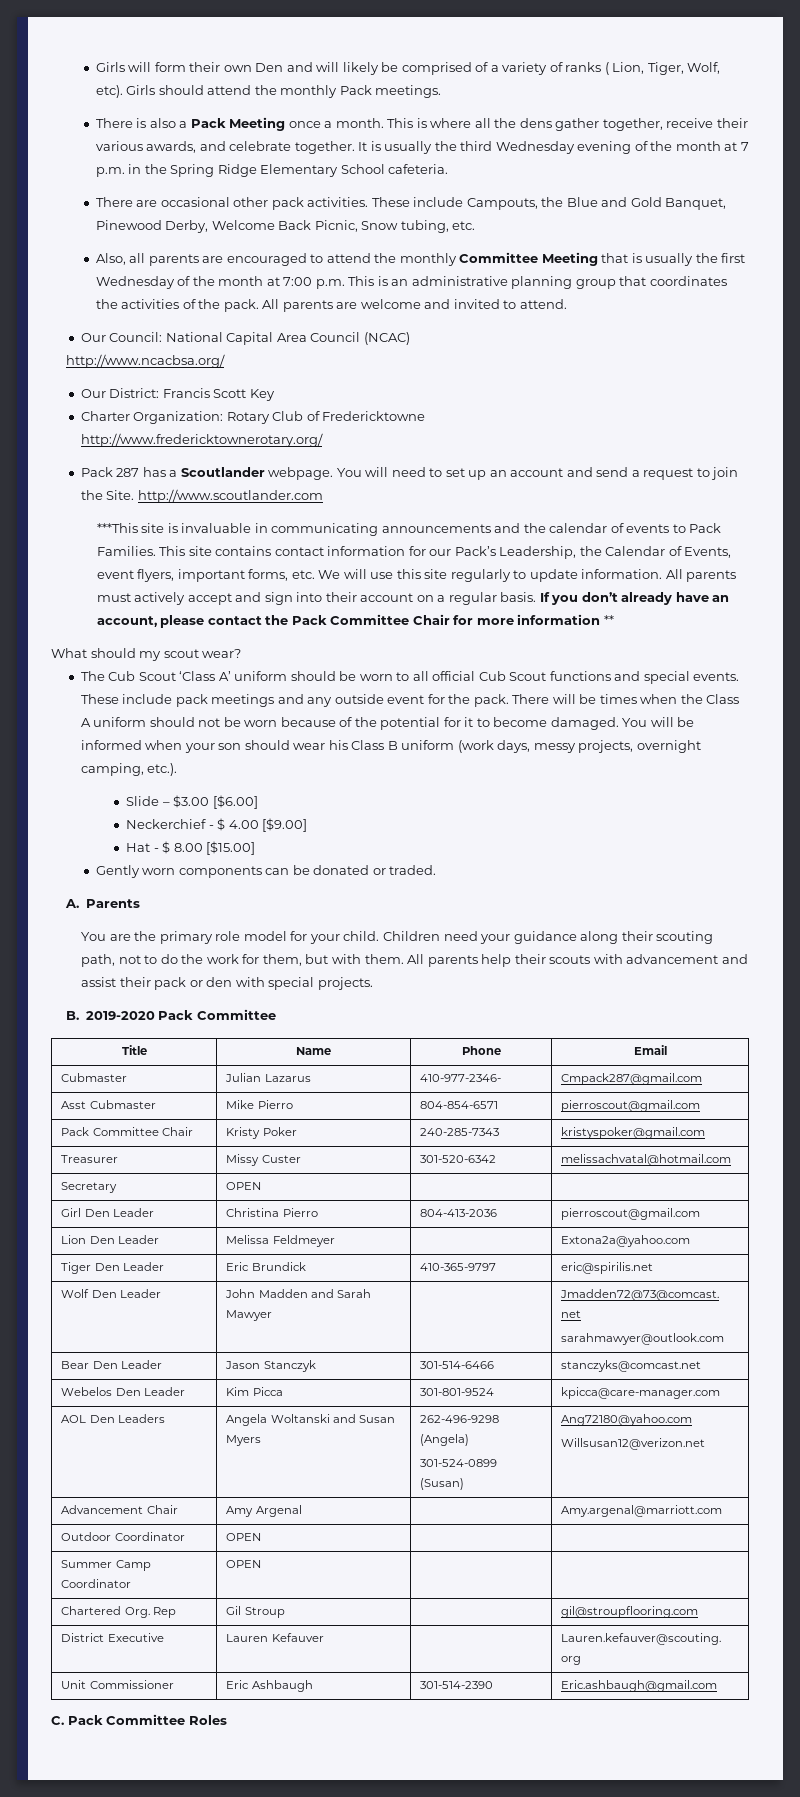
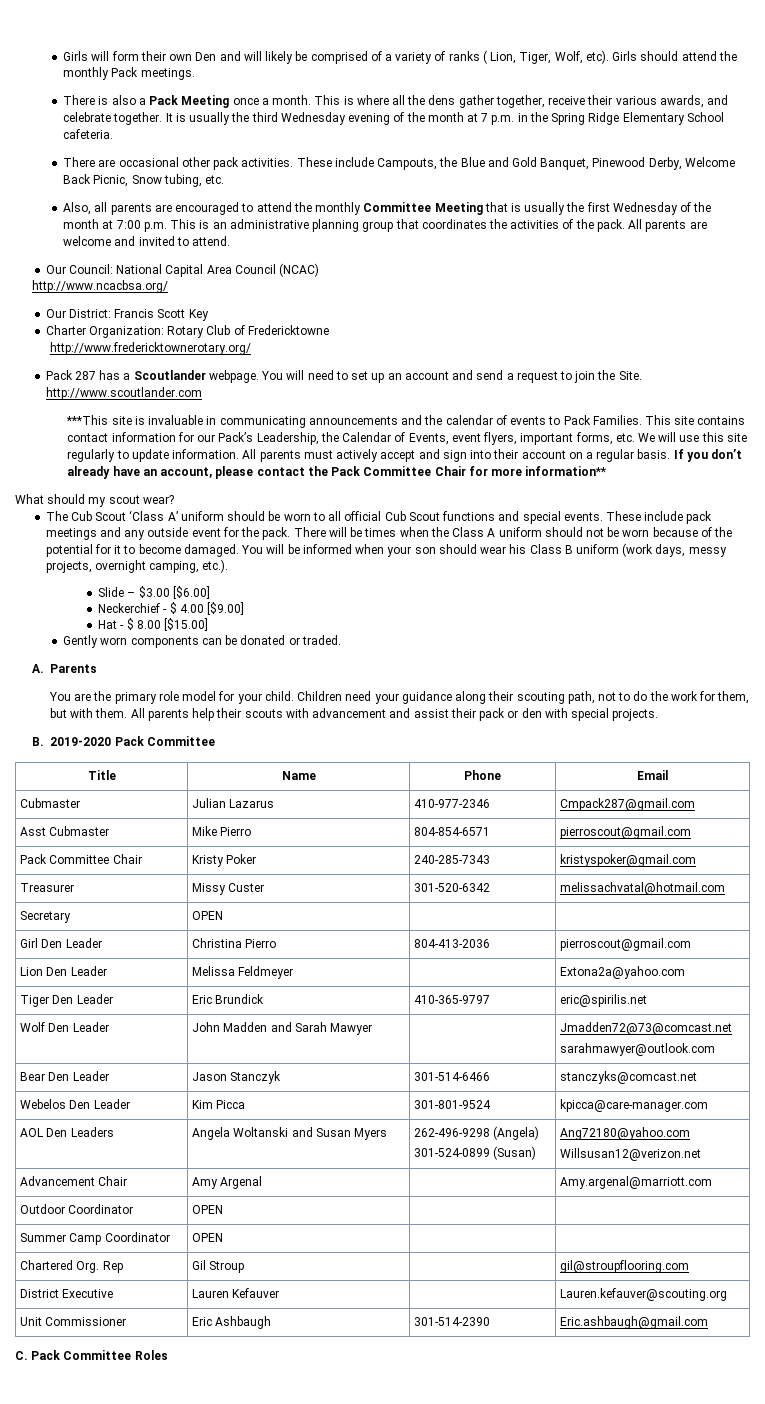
- If you don’t already have an account, please contact the Pack Committee Chair for more information **
+ If you don’t already have an account, please contact the Pack Committee Chair for more information**
- Cubmaster | Julian Lazarus | 410-977-2346- | Cmpack287@gmail.com
+ Cubmaster | Julian Lazarus | 410-977-2346 | Cmpack287@gmail.com

